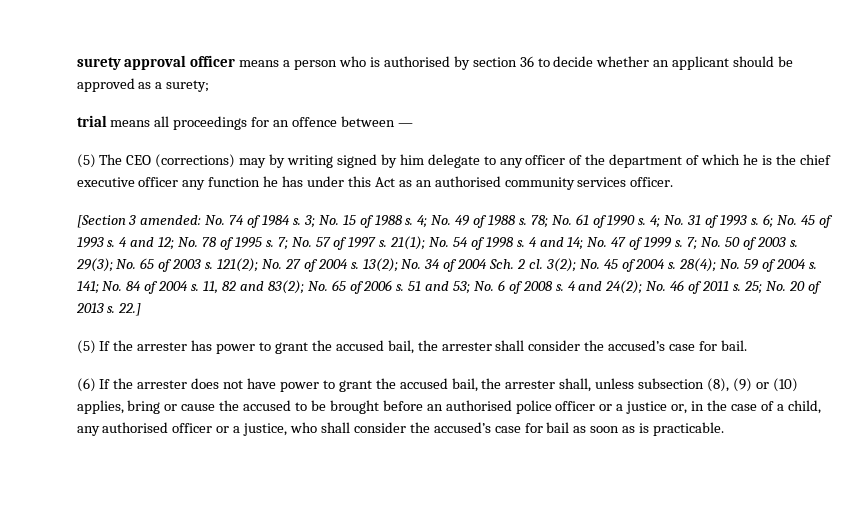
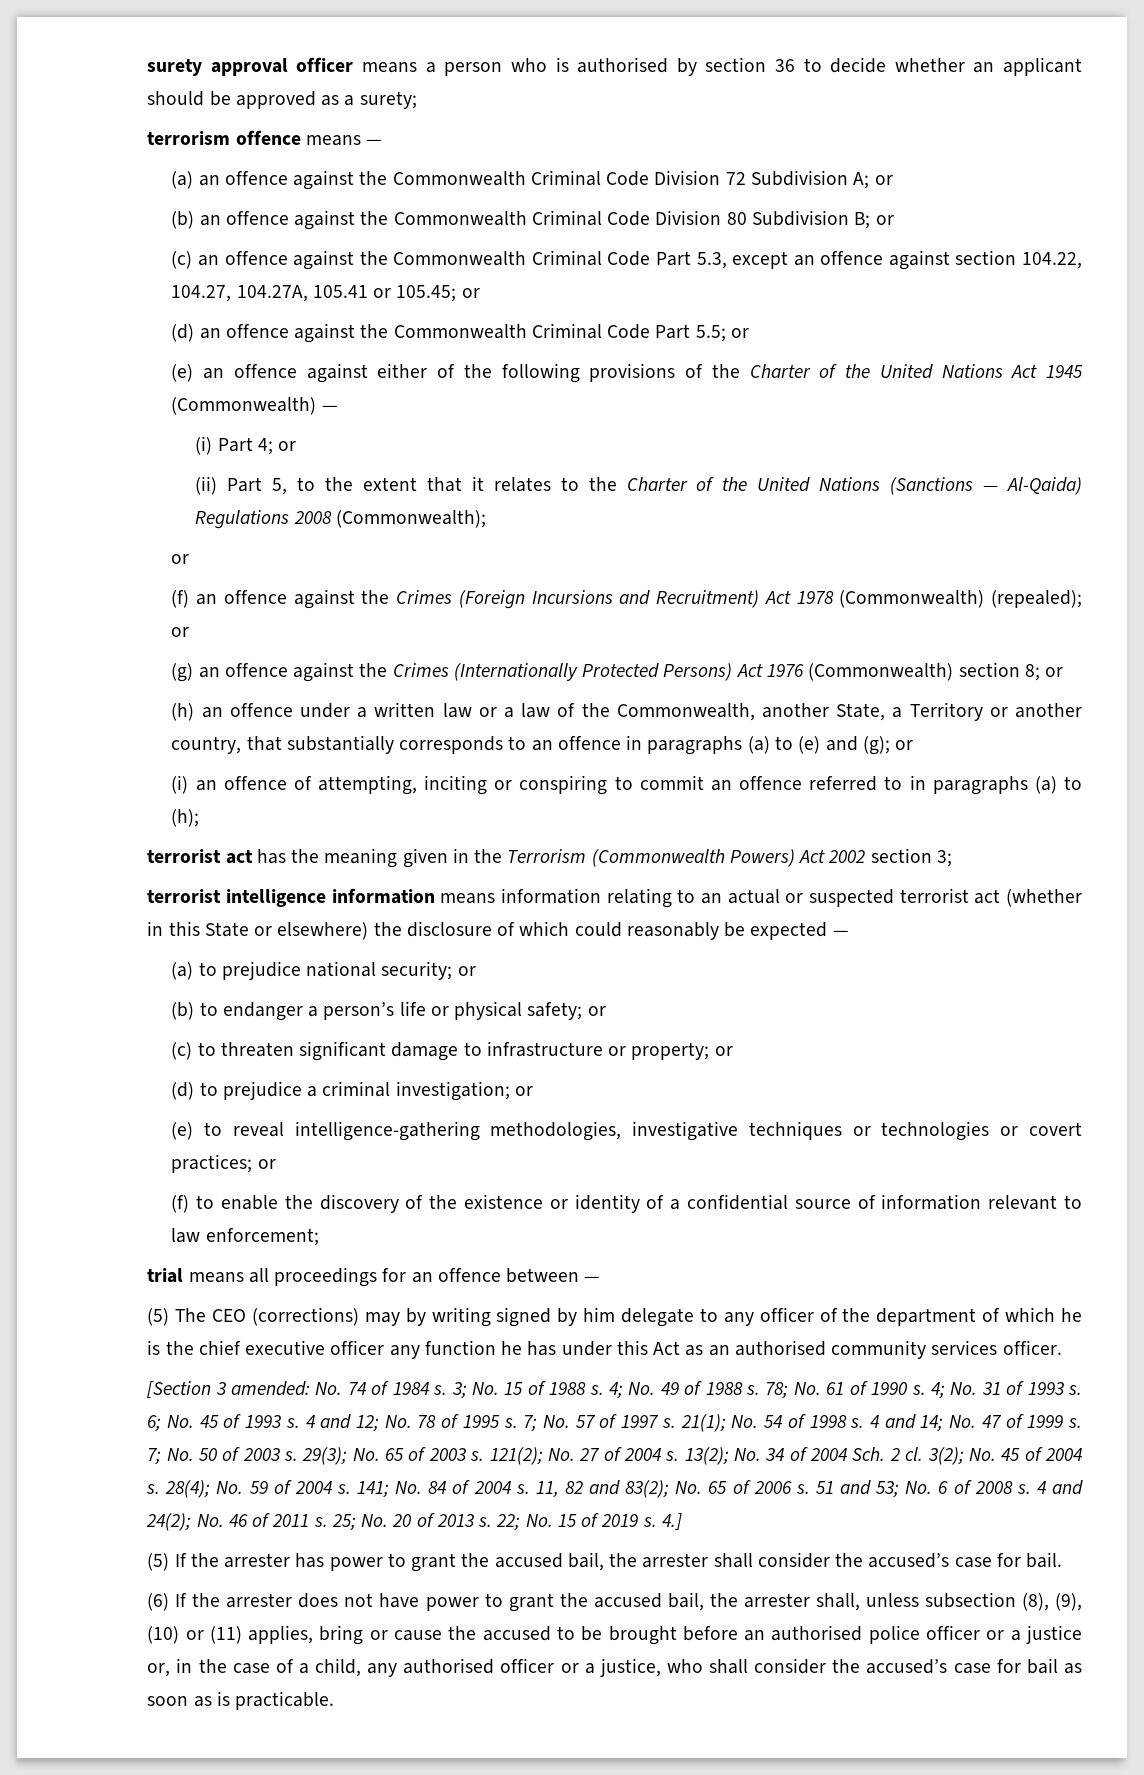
+ terrorism offence means —
+ (a) an offence against the Commonwealth Criminal Code Division 72 Subdivision A; or
+ (b) an offence against the Commonwealth Criminal Code Division 80 Subdivision B; or
+ (c) an offence against the Commonwealth Criminal Code Part 5.3, except an offence against section 104.22, 104.27, 104.27A, 105.41 or 105.45; or
+ (d) an offence against the Commonwealth Criminal Code Part 5.5; or
+ (e) an offence against either of the following provisions of the Charter of the United Nations Act 1945 (Commonwealth) —
+ (i) Part 4; or
+ (ii) Part 5, to the extent that it relates to the Charter of the United Nations (Sanctions — Al-Qaida) Regulations 2008 (Commonwealth);
+ or
+ (f) an offence against the Crimes (Foreign Incursions and Recruitment) Act 1978 (Commonwealth) (repealed); or
+ (g) an offence against the Crimes (Internationally Protected Persons) Act 1976 (Commonwealth) section 8; or
+ (h) an offence under a written law or a law of the Commonwealth, another State, a Territory or another country, that substantially corresponds to an offence in paragraphs (a) to (e) and (g); or
+ (i) an offence of attempting, inciting or conspiring to commit an offence referred to in paragraphs (a) to (h);
+ terrorist act has the meaning given in the Terrorism (Commonwealth Powers) Act 2002 section 3;
+ terrorist intelligence information means information relating to an actual or suspected terrorist act (whether in this State or elsewhere) the disclosure of which could reasonably be expected —
+ (a) to prejudice national security; or
+ (b) to endanger a person’s life or physical safety; or
+ (c) to threaten significant damage to infrastructure or property; or
+ (d) to prejudice a criminal investigation; or
+ (e) to reveal intelligence-gathering methodologies, investigative techniques or technologies or covert practices; or
+ (f) to enable the discovery of the existence or identity of a confidential source of information relevant to law enforcement;
- 22.]
+ 22; No. 15 of 2019 s. 4.]
- (6) If the arrester does not have power to grant the accused bail, the arrester shall, unless subsection (8), (9) or (10) applies, bring or cause the accused to be brought before an authorised police officer or a justice or, in the case of a child, any authorised officer or a justice, who shall consider the accused’s case for bail as soon as is practicable.
+ (6) If the arrester does not have power to grant the accused bail, the arrester shall, unless subsection (8), (9), (10) or (11) applies, bring or cause the accused to be brought before an authorised police officer or a justice or, in the case of a child, any authorised officer or a justice, who shall consider the accused’s case for bail as soon as is practicable.

